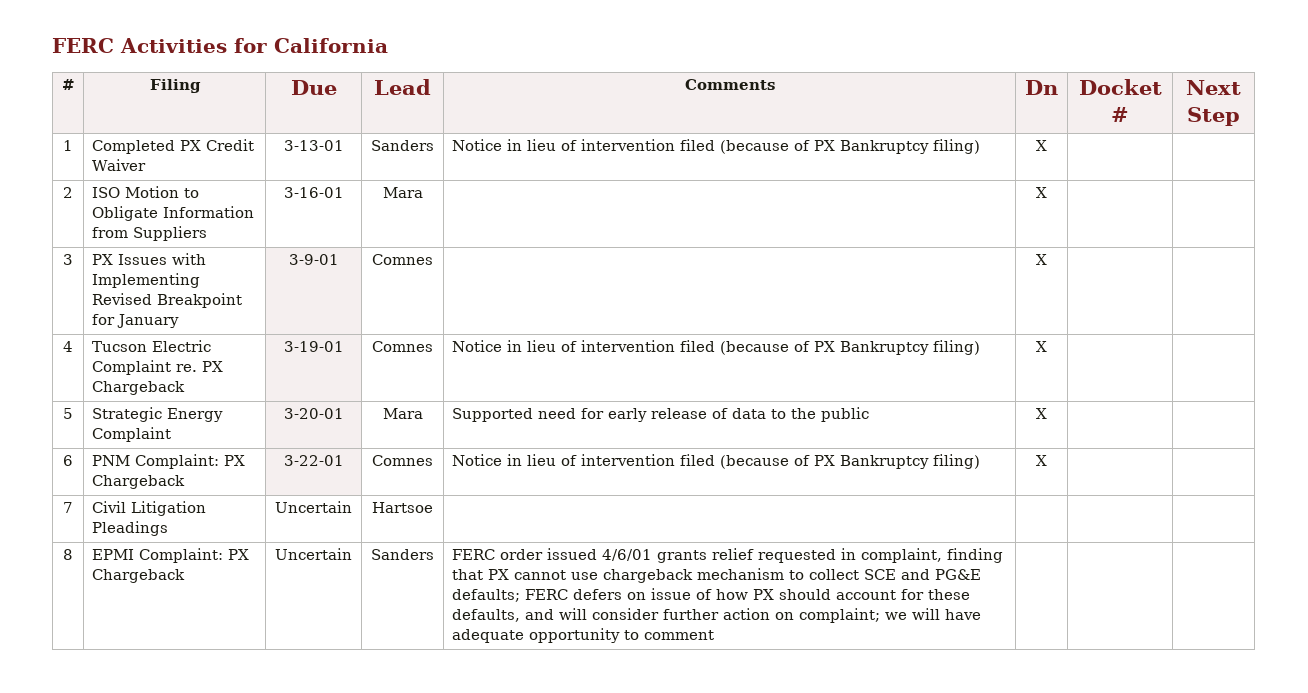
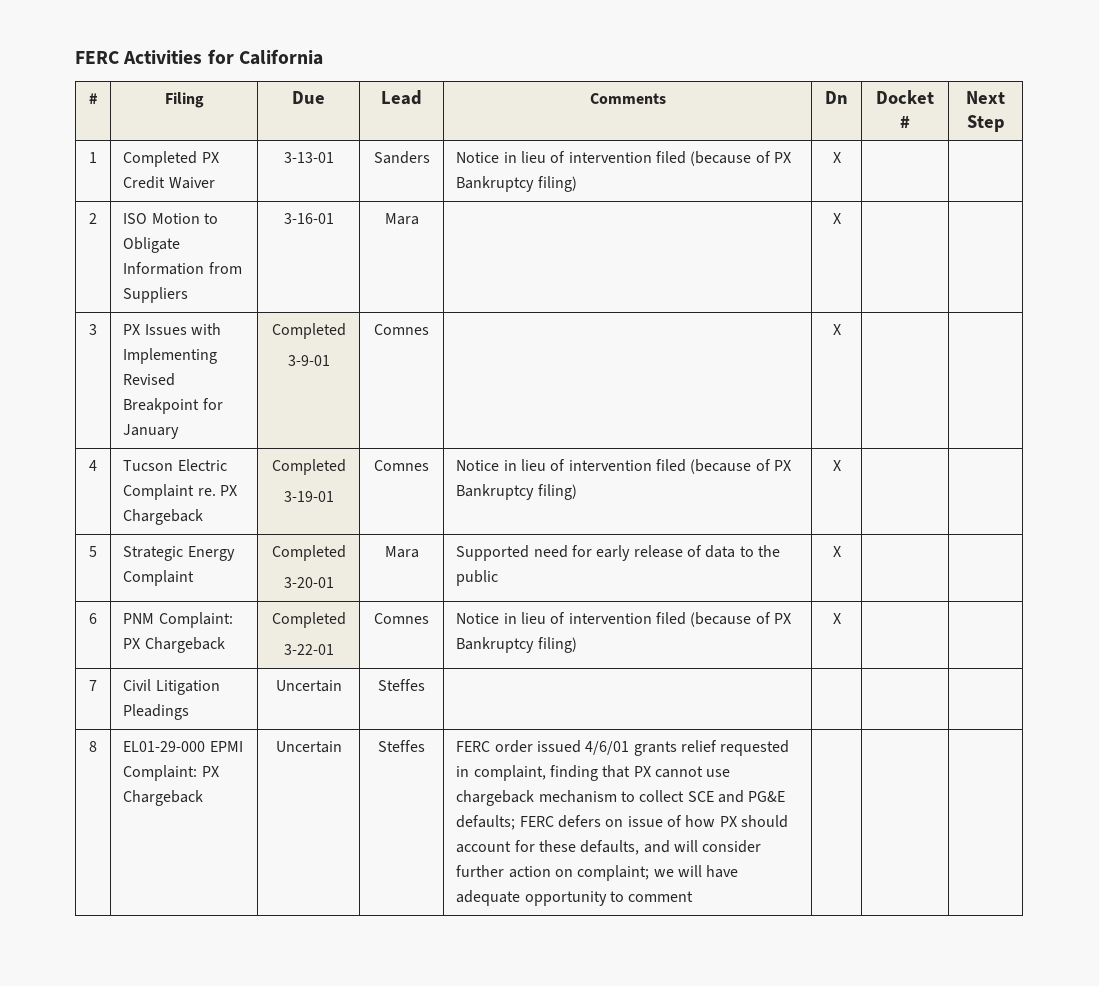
- 3 | PX Issues with Implementing Revised Breakpoint for January | 3-9-01 | Comnes | | X | |
+ 3 | PX Issues with Implementing Revised Breakpoint for January | Completed
+ 3-9-01 | Comnes | | X | |
- 4 | Tucson Electric Complaint re. PX Chargeback | 3-19-01 | Comnes | Notice in lieu of intervention filed (because of PX Bankruptcy filing) | X | |
+ 4 | Tucson Electric Complaint re. PX Chargeback | Completed
+ 3-19-01 | Comnes | Notice in lieu of intervention filed (because of PX Bankruptcy filing) | X | |
- 5 | Strategic Energy Complaint | 3-20-01 | Mara | Supported need for early release of data to the public | X | |
+ 5 | Strategic Energy Complaint | Completed
+ 3-20-01 | Mara | Supported need for early release of data to the public | X | |
- 6 | PNM Complaint: PX Chargeback | 3-22-01 | Comnes | Notice in lieu of intervention filed (because of PX Bankruptcy filing) | X | |
+ 6 | PNM Complaint: PX Chargeback | Completed
+ 3-22-01 | Comnes | Notice in lieu of intervention filed (because of PX Bankruptcy filing) | X | |
- 7 | Civil Litigation Pleadings | Uncertain | Hartsoe | | | |
+ 7 | Civil Litigation Pleadings | Uncertain | Steffes | | | |
- EPMI Complaint: PX Chargeback | Uncertain | Sanders
+ EL01-29-000 EPMI Complaint: PX Chargeback | Uncertain | Steffes

